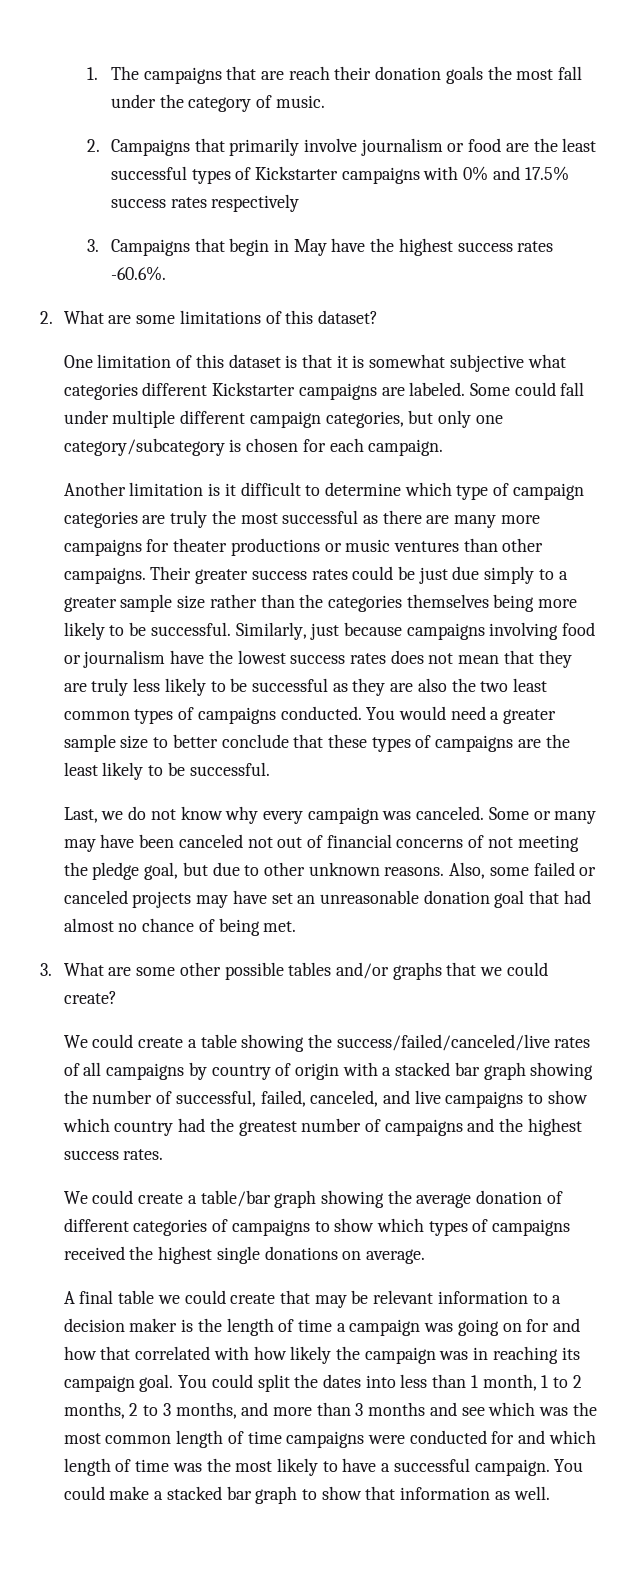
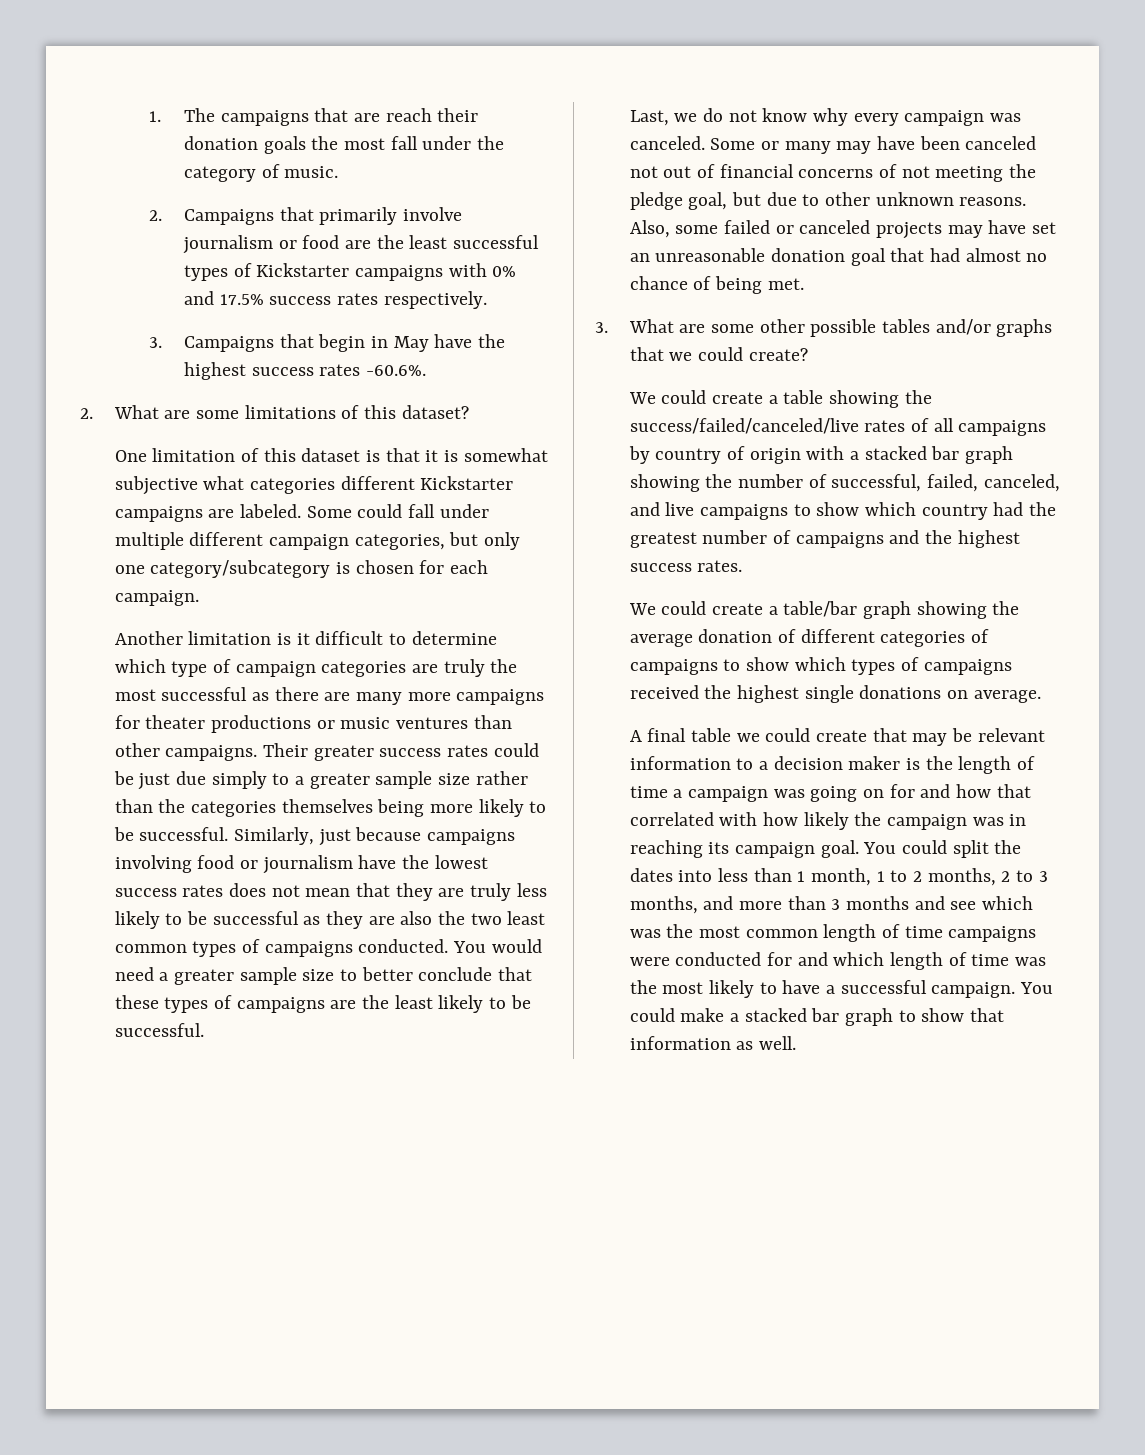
- 2. Campaigns that primarily involve journalism or food are the least successful types of Kickstarter campaigns with 0% and 17.5% success rates respectively
+ 2. Campaigns that primarily involve journalism or food are the least successful types of Kickstarter campaigns with 0% and 17.5% success rates respectively.

